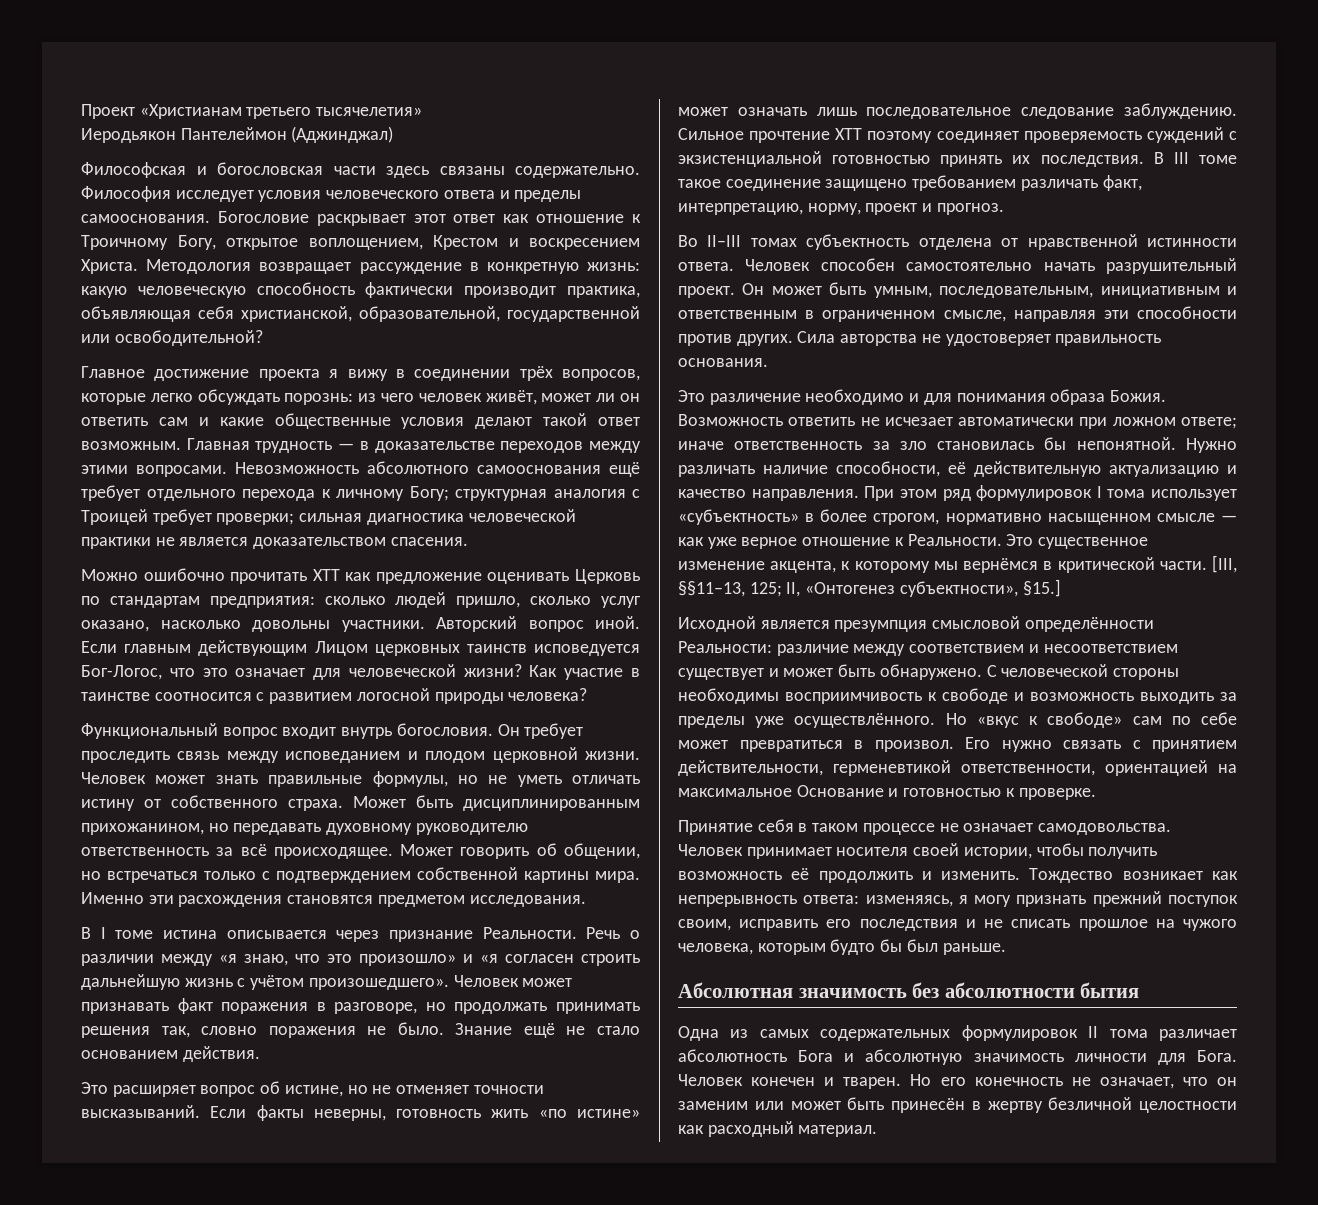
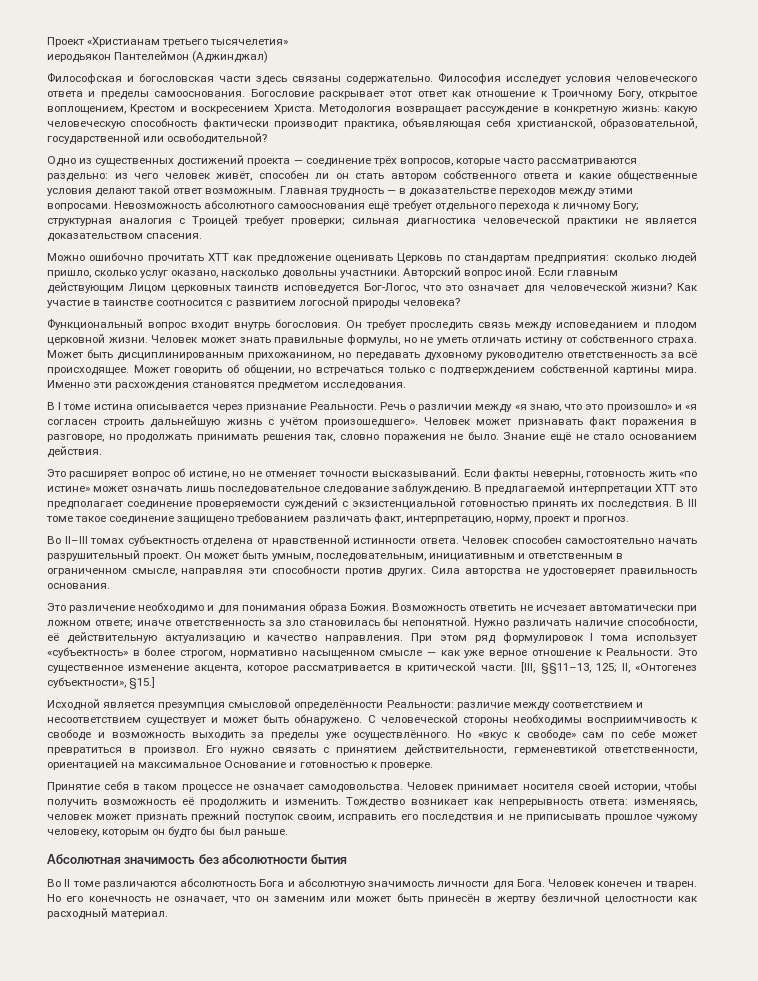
- Иеродьякон Пантелеймон (Аджинджал)
+ иеродьякон Пантелеймон (Аджинджал)
- Главное достижение проекта я вижу в соединении трёх вопросов, которые легко обсуждать порознь: из чего человек живёт, может ли он ответить сам и какие общественные условия делают такой ответ возможным.
+ Одно из существенных достижений проекта — соединение трёх вопросов, которые часто рассматриваются раздельно: из чего человек живёт, способен ли он стать автором собственного ответа и какие общественные условия делают такой ответ возможным.
- Сильное прочтение ХТТ поэтому соединяет проверяемость суждений с экзистенциальной готовностью принять их последствия.
+ В предлагаемой интерпретации ХТТ это предполагает соединение проверяемости суждений с экзистенциальной готовностью принять их последствия.
- Это существенное изменение акцента, к которому мы вернёмся в критической части.
+ Это существенное изменение акцента, которое рассматривается в критической части.
- Тождество возникает как непрерывность ответа: изменяясь, я могу признать прежний поступок своим, исправить его последствия и не списать прошлое на чужого человека, которым будто бы был раньше.
+ Тождество возникает как непрерывность ответа: изменяясь, человек может признать прежний поступок своим, исправить его последствия и не приписывать прошлое чужому человеку, которым он будто бы был раньше.
- Одна из самых содержательных формулировок II тома различает абсолютность Бога и абсолютную значимость личности для Бога.
+ Во II томе различаются абсолютность Бога и абсолютную значимость личности для Бога.

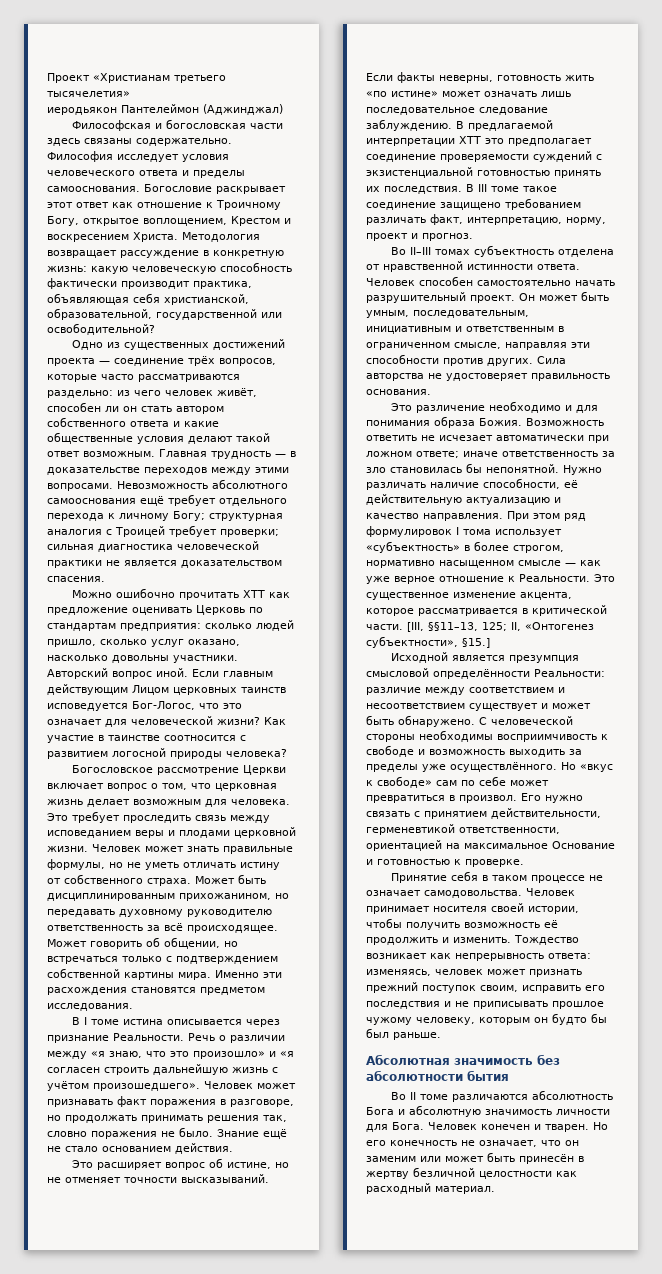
- Функциональный вопрос входит внутрь богословия. Он требует проследить связь между исповеданием и плодом церковной жизни.
+ Богословское рассмотрение Церкви включает вопрос о том, что церковная жизнь делает возможным для человека. Это требует проследить связь между исповеданием веры и плодами церковной жизни.

